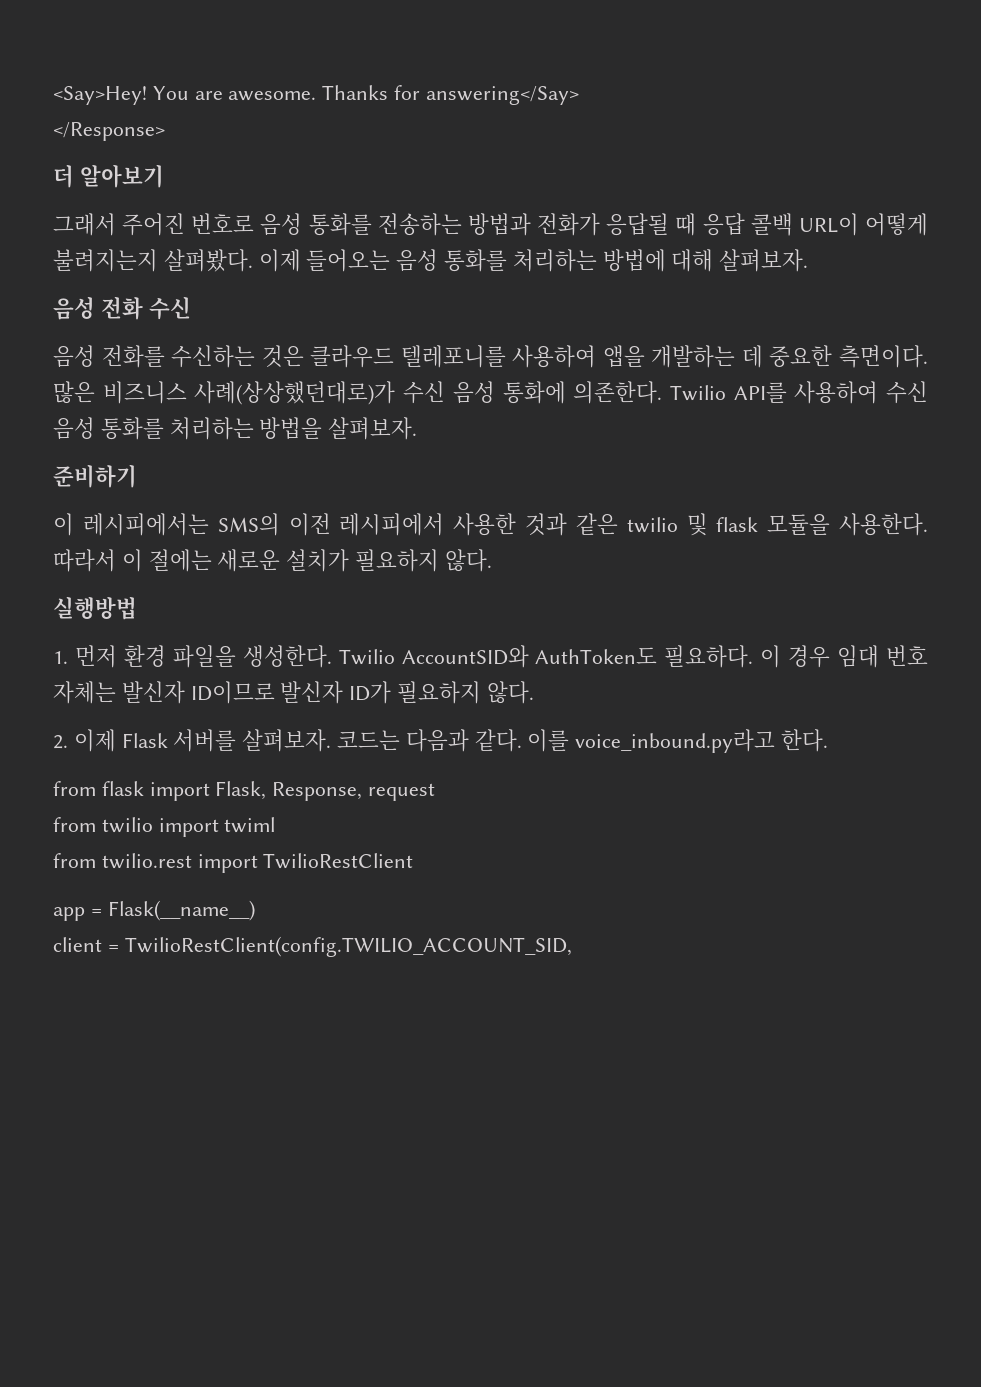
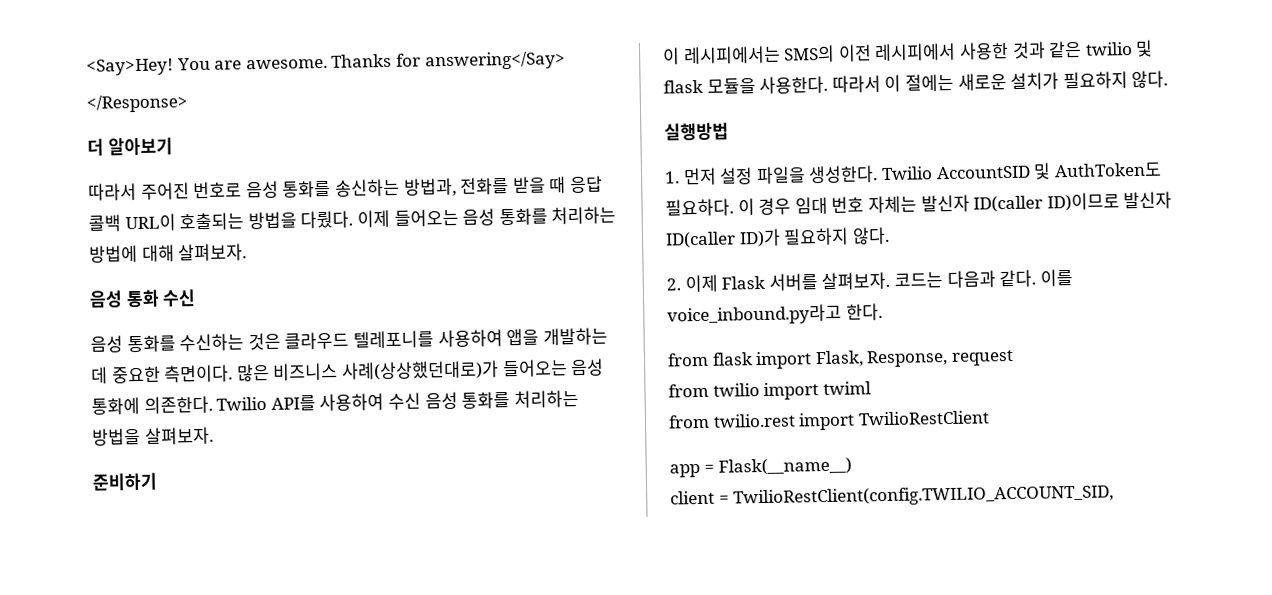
- 그래서 주어진 번호로 음성 통화를 전송하는 방법과 전화가 응답될 때 응답 콜백 URL이 어떻게 불려지는지 살펴봤다.
+ 따라서 주어진 번호로 음성 통화를 송신하는 방법과, 전화를 받을 때 응답 콜백 URL이 호출되는 방법을 다뤘다.
- 음성 전화 수신
+ 음성 통화 수신
- 음성 전화를 수신하는 것은 클라우드 텔레포니를 사용하여 앱을 개발하는 데 중요한 측면이다.
+ 음성 통화를 수신하는 것은 클라우드 텔레포니를 사용하여 앱을 개발하는 데 중요한 측면이다.
- 많은 비즈니스 사례(상상했던대로)가 수신 음성 통화에 의존한다.
+ 많은 비즈니스 사례(상상했던대로)가 들어오는 음성 통화에 의존한다.
- 1. 먼저 환경 파일을 생성한다.
+ 1. 먼저 설정 파일을 생성한다.
- Twilio AccountSID와 AuthToken도 필요하다.
+ Twilio AccountSID 및 AuthToken도 필요하다.
- 이 경우 임대 번호 자체는 발신자 ID이므로 발신자 ID가 필요하지 않다.
+ 이 경우 임대 번호 자체는 발신자 ID(caller ID)이므로 발신자 ID(caller ID)가 필요하지 않다.

